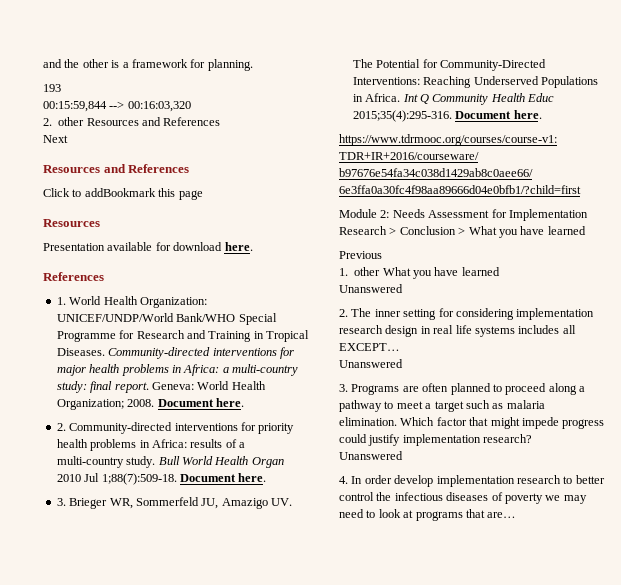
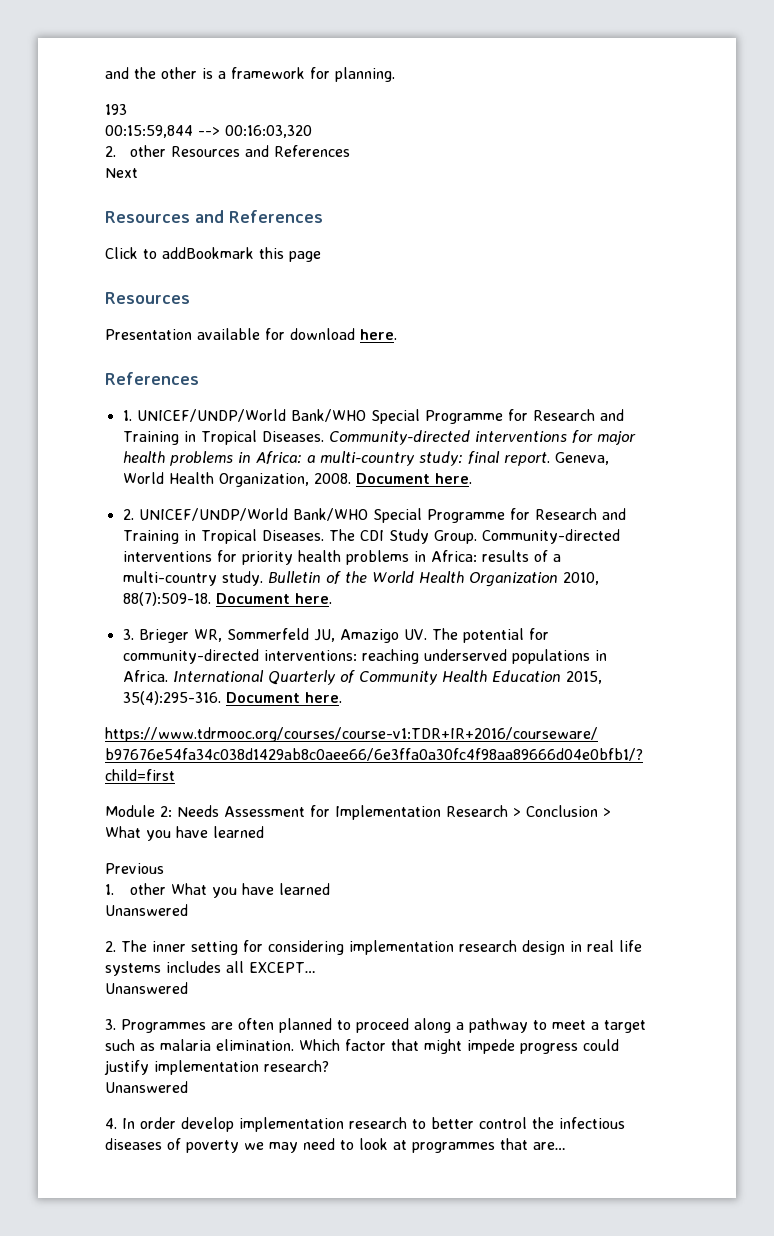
- 1. World Health Organization: UNICEF/UNDP/World Bank/WHO Special Programme for Research and Training in Tropical Diseases.
+ 1. UNICEF/UNDP/World Bank/WHO Special Programme for Research and Training in Tropical Diseases.
- Geneva: World Health Organization; 2008.
+ Geneva, World Health Organization, 2008.
- 2. Community-directed interventions for priority health problems in Africa: results of a multi-country study.
+ 2. UNICEF/UNDP/World Bank/WHO Special Programme for Research and Training in Tropical Diseases. The CDI Study Group. Community-directed interventions for priority health problems in Africa: results of a multi-country study.
- Bull World Health Organ 2010 Jul 1;88(7):509-18.
+ Bulletin of the World Health Organization 2010, 88(7):509-18.
- 3. Brieger WR, Sommerfeld JU, Amazigo UV. The Potential for Community-Directed Interventions: Reaching Underserved Populations in Africa. Int Q Community Health Educ 2015;35(4):295-316.
+ 3. Brieger WR, Sommerfeld JU, Amazigo UV. The potential for community-directed interventions: reaching underserved populations in Africa. International Quarterly of Community Health Education 2015, 35(4):295-316.
- 3. Programs are often planned to proceed along a pathway to meet a target such as malaria elimination.
+ 3. Programmes are often planned to proceed along a pathway to meet a target such as malaria elimination.
- 4. In order develop implementation research to better control the infectious diseases of poverty we may need to look at programs that are…
+ 4. In order develop implementation research to better control the infectious diseases of poverty we may need to look at programmes that are…

